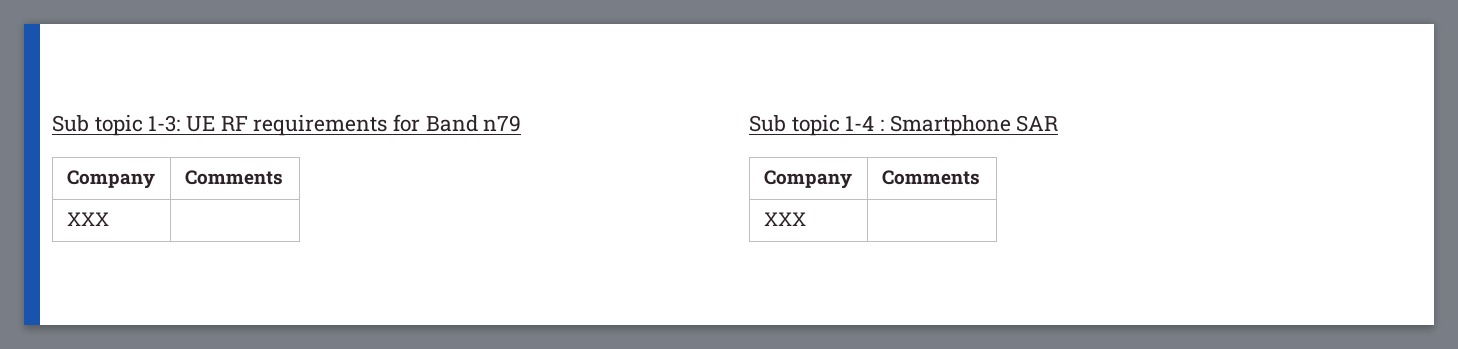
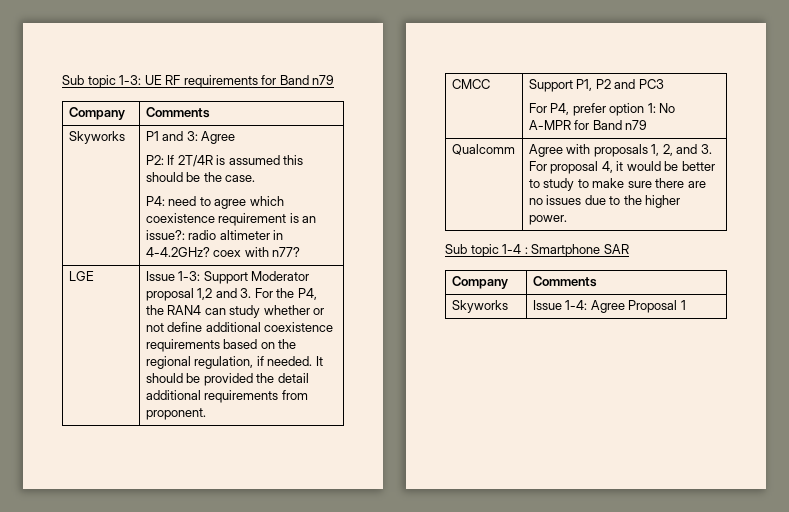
  Sub topic 1-3: UE RF requirements for Band n79
  Company | Comments
- XXX |
+ Skyworks | P1 and 3: Agree
+ P2: If 2T/4R is assumed this should be the case.
+ P4: need to agree which coexistence requirement is an issue?: radio altimeter in 4-4.2GHz? coex with n77?
+ LGE | Issue 1-3: Support Moderator proposal 1,2 and 3. For the P4, the RAN4 can study whether or not define additional coexistence requirements based on the regional regulation, if needed. It should be provided the detail additional requirements from proponent.
+ CMCC | Support P1, P2 and PC3
+ For P4, prefer option 1: No A-MPR for Band n79
+ Qualcomm | Agree with proposals 1, 2, and 3. For proposal 4, it would be better to study to make sure there are no issues due to the higher power.
  Sub topic 1-4 : Smartphone SAR
  Company | Comments
- XXX |
+ Skyworks | Issue 1-4: Agree Proposal 1

